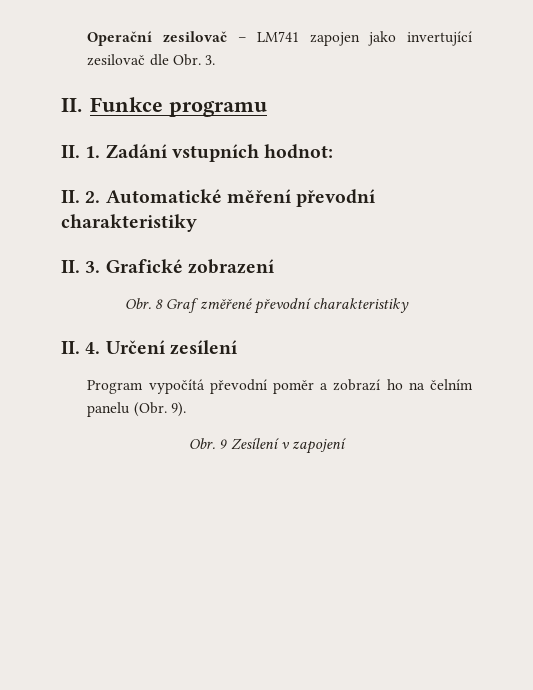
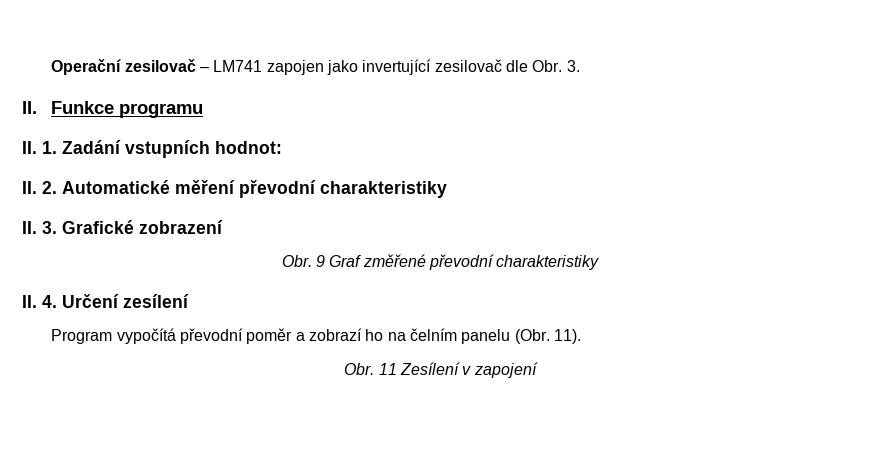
- Obr. 8 Graf změřené převodní charakteristiky
+ Obr. 9 Graf změřené převodní charakteristiky
- Program vypočítá převodní poměr a zobrazí ho na čelním panelu (Obr. 9).
- Obr. 9 Zesílení v zapojení
+ Program vypočítá převodní poměr a zobrazí ho na čelním panelu (Obr. 11).
+ Obr. 11 Zesílení v zapojení

